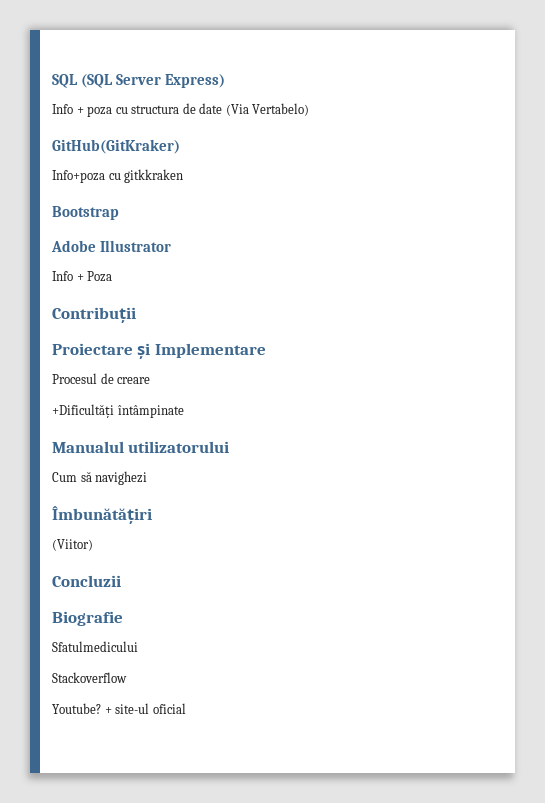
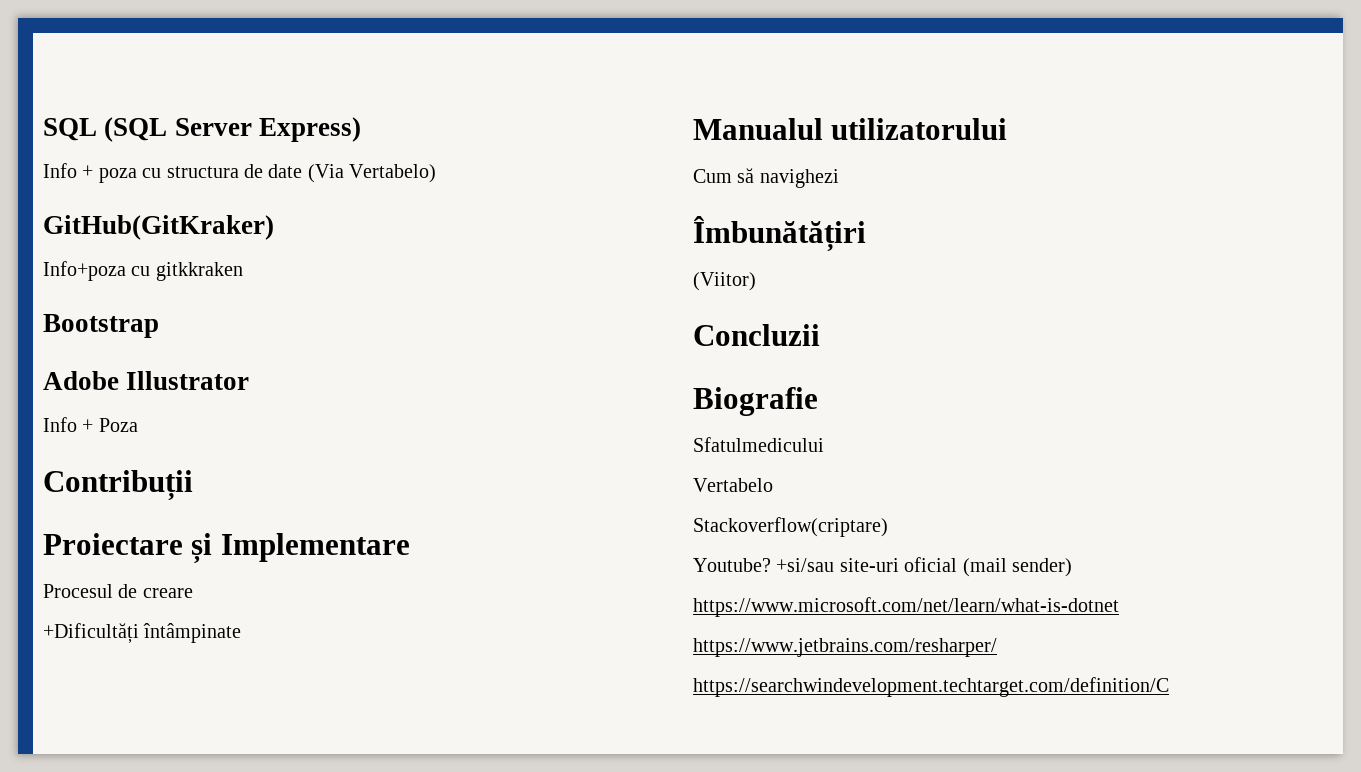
- Stackoverflow
+ Vertabelo
+ Stackoverflow(criptare)
- + site-ul oficial
+ +si/sau site-uri oficial (mail sender)
+ https://www.microsoft.com/net/learn/what-is-dotnet
+ https://www.jetbrains.com/resharper/
+ https://searchwindevelopment.techtarget.com/definition/C

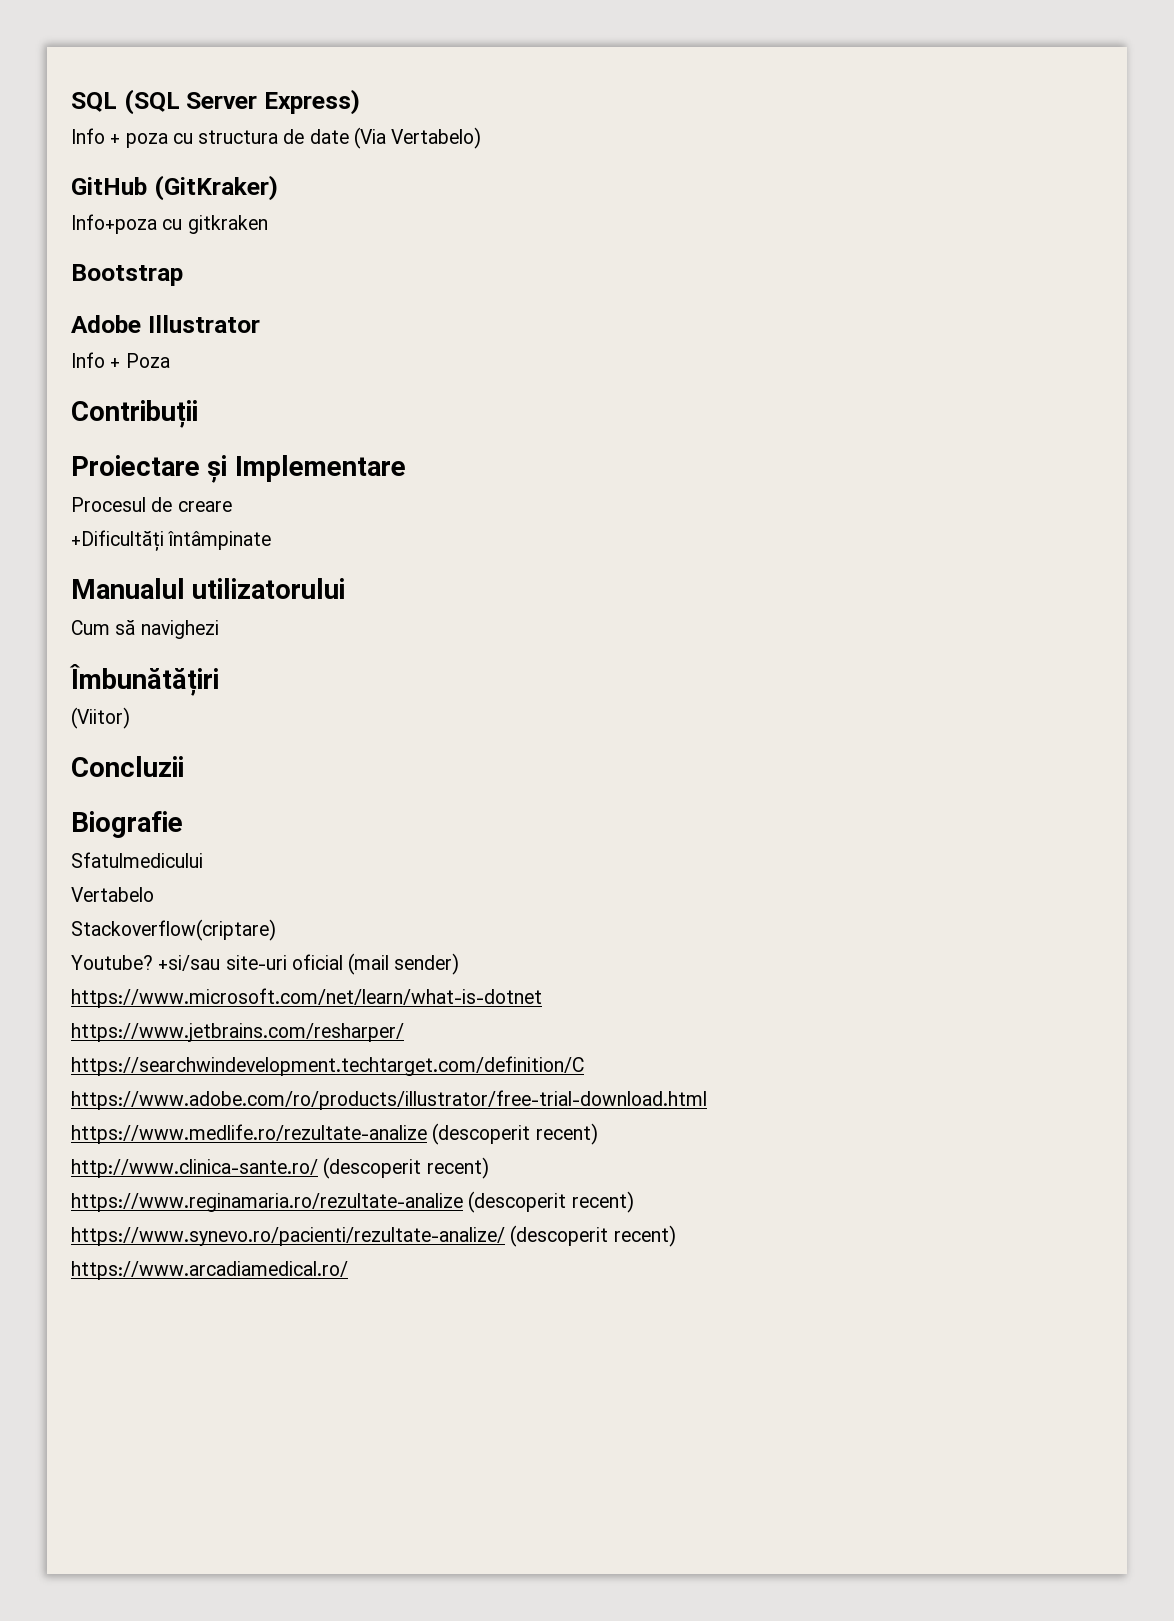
- GitHub(GitKraker)
+ GitHub (GitKraker)
- Info+poza cu gitkkraken
+ Info+poza cu gitkraken
+ https://www.adobe.com/ro/products/illustrator/free-trial-download.html
+ https://www.medlife.ro/rezultate-analize (descoperit recent)
+ http://www.clinica-sante.ro/ (descoperit recent)
+ https://www.reginamaria.ro/rezultate-analize (descoperit recent)
+ https://www.synevo.ro/pacienti/rezultate-analize/ (descoperit recent)
+ https://www.arcadiamedical.ro/

